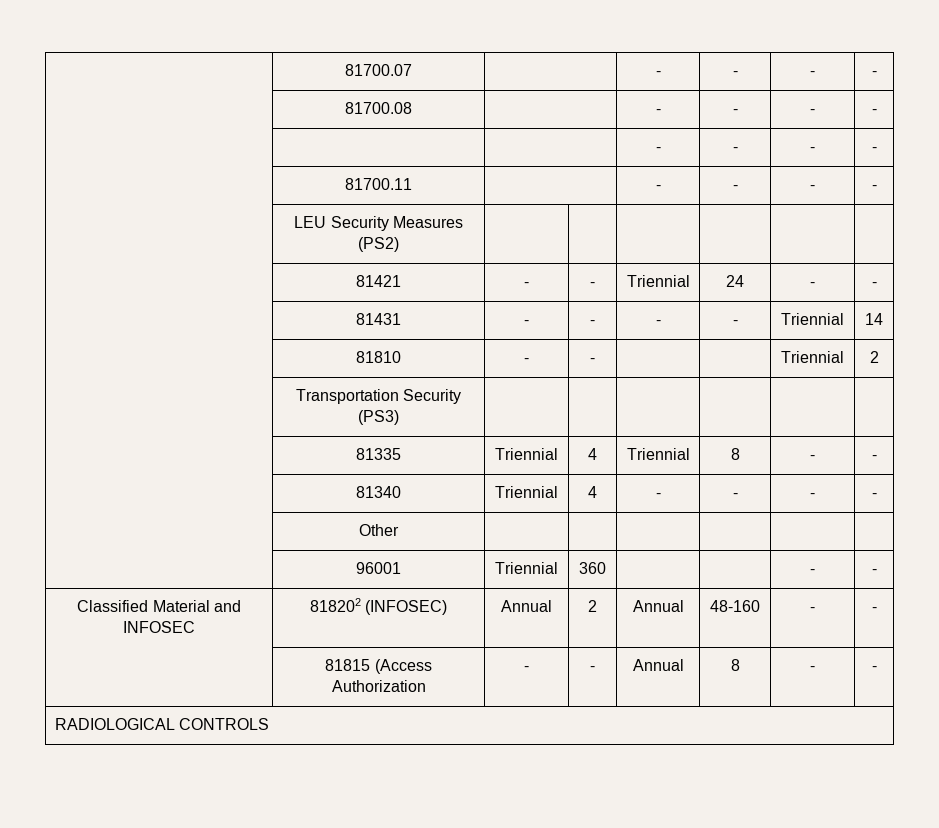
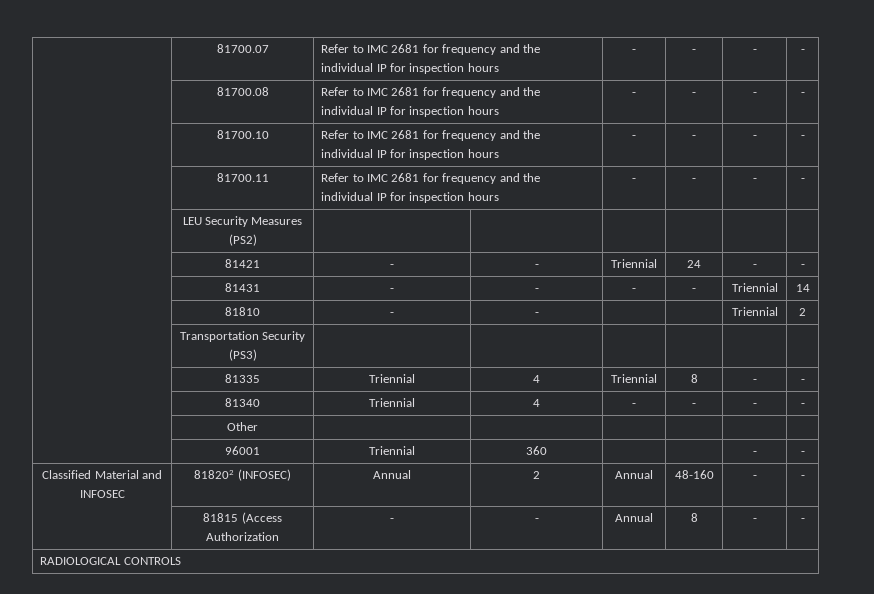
- | 81700.07 | | - | - | - | -
+ | 81700.07 | Refer to IMC 2681 for frequency and the individual IP for inspection hours | - | - | - | -
- | 81700.08 | | - | - | - | -
- | | | - | - | - | -
+ | 81700.08 | Refer to IMC 2681 for frequency and the individual IP for inspection hours | - | - | - | -
+ | 81700.10 | Refer to IMC 2681 for frequency and the individual IP for inspection hours | - | - | - | -
- | 81700.11 | | - | - | - | -
+ | 81700.11 | Refer to IMC 2681 for frequency and the individual IP for inspection hours | - | - | - | -

